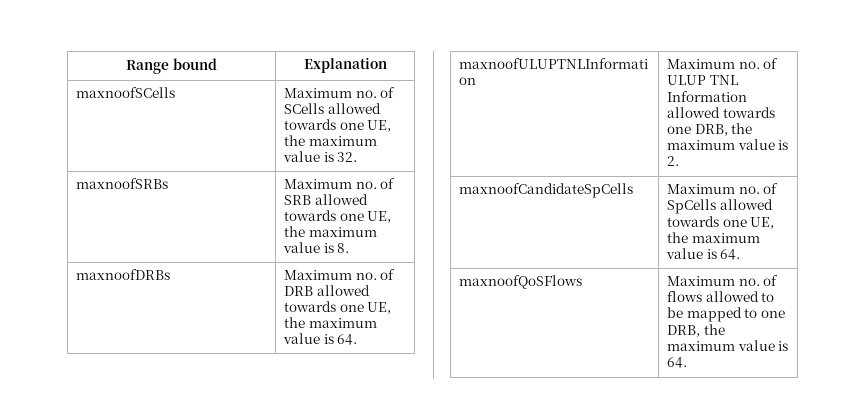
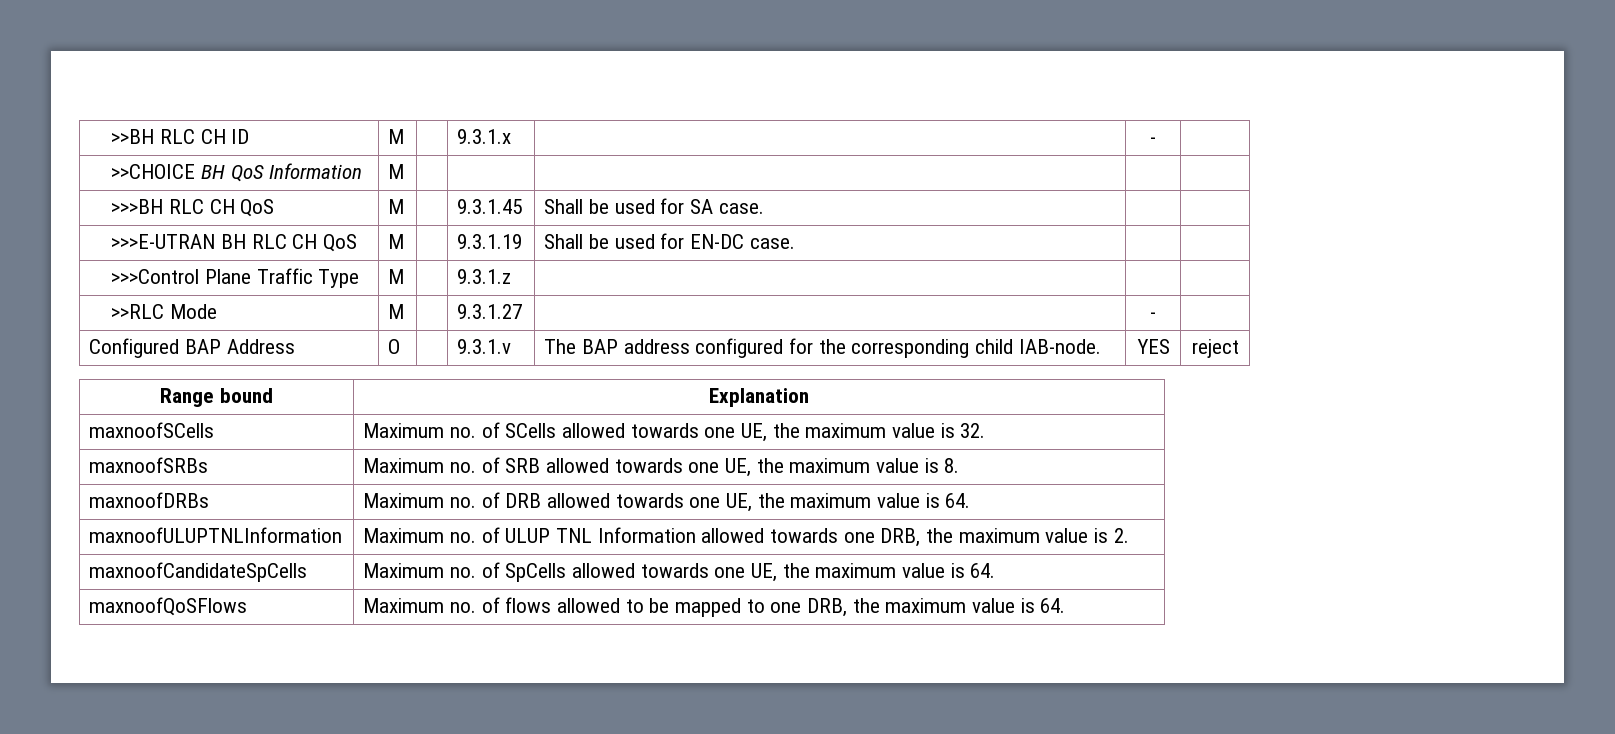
+ >>BH RLC CH ID | M | | 9.3.1.x | | - |
+ >>CHOICE BH QoS Information | M | | | | |
+ >>>BH RLC CH QoS | M | | 9.3.1.45 | Shall be used for SA case. | |
+ >>>E-UTRAN BH RLC CH QoS | M | | 9.3.1.19 | Shall be used for EN-DC case. | |
+ >>>Control Plane Traffic Type | M | | 9.3.1.z | | |
+ >>RLC Mode | M | | 9.3.1.27 | | - |
+ Configured BAP Address | O | | 9.3.1.v | The BAP address configured for the corresponding child IAB-node. | YES | reject

